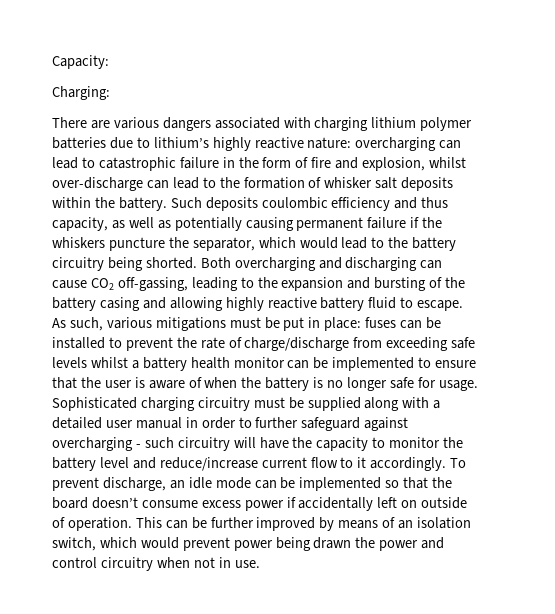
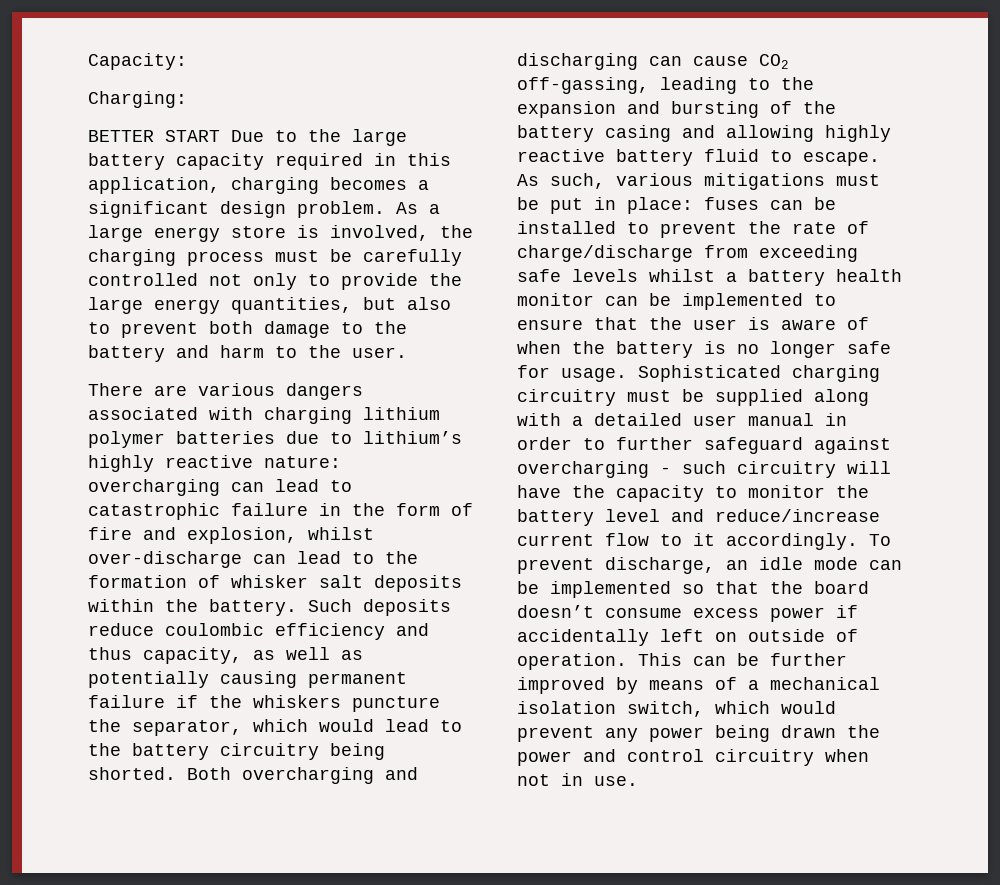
+ BETTER START Due to the large battery capacity required in this application, charging becomes a significant design problem. As a large energy store is involved, the charging process must be carefully controlled not only to provide the large energy quantities, but also to prevent both damage to the battery and harm to the user.
- Such deposits coulombic efficiency and thus capacity, as well as potentially causing permanent failure if the whiskers puncture the separator, which would lead to the battery circuitry being shorted.
+ Such deposits reduce coulombic efficiency and thus capacity, as well as potentially causing permanent failure if the whiskers puncture the separator, which would lead to the battery circuitry being shorted.
- This can be further improved by means of an isolation switch, which would prevent power being drawn the power and control circuitry when not in use.
+ This can be further improved by means of a mechanical isolation switch, which would prevent any power being drawn the power and control circuitry when not in use.

